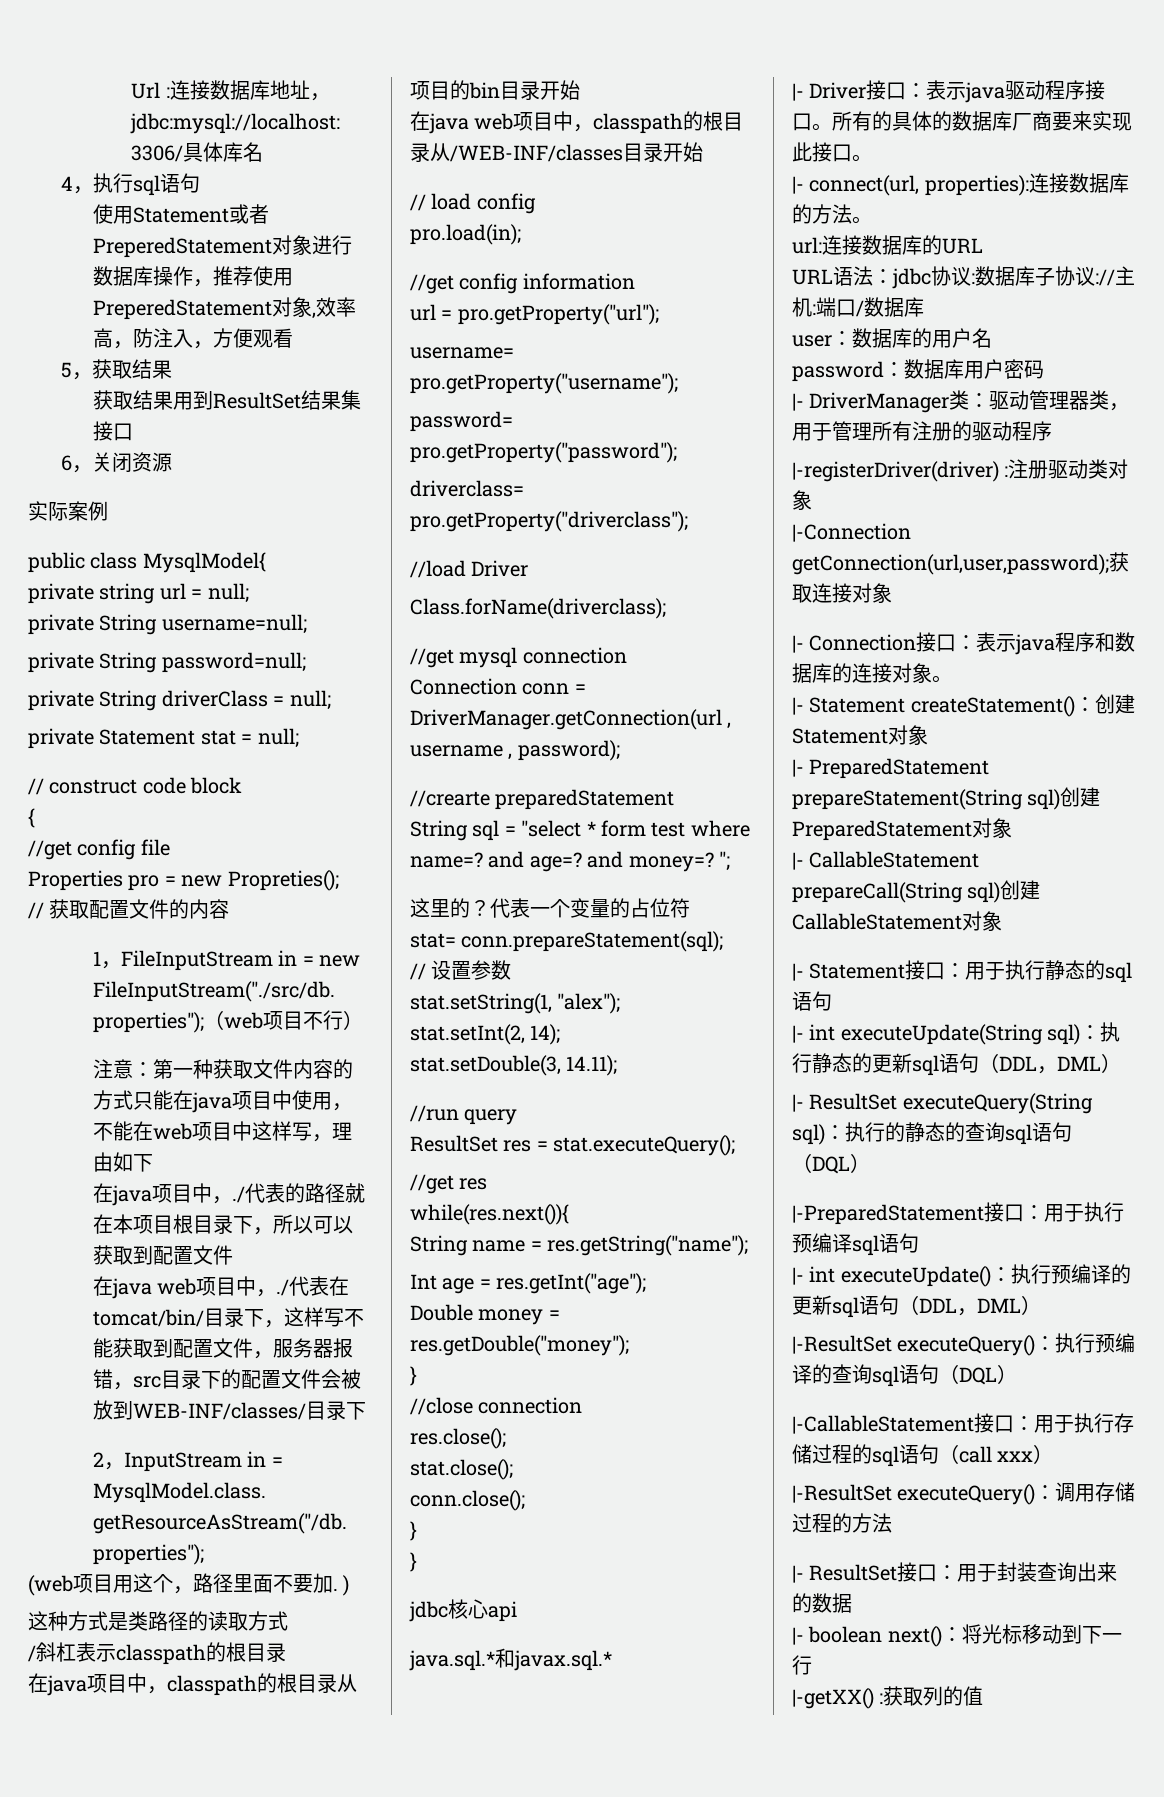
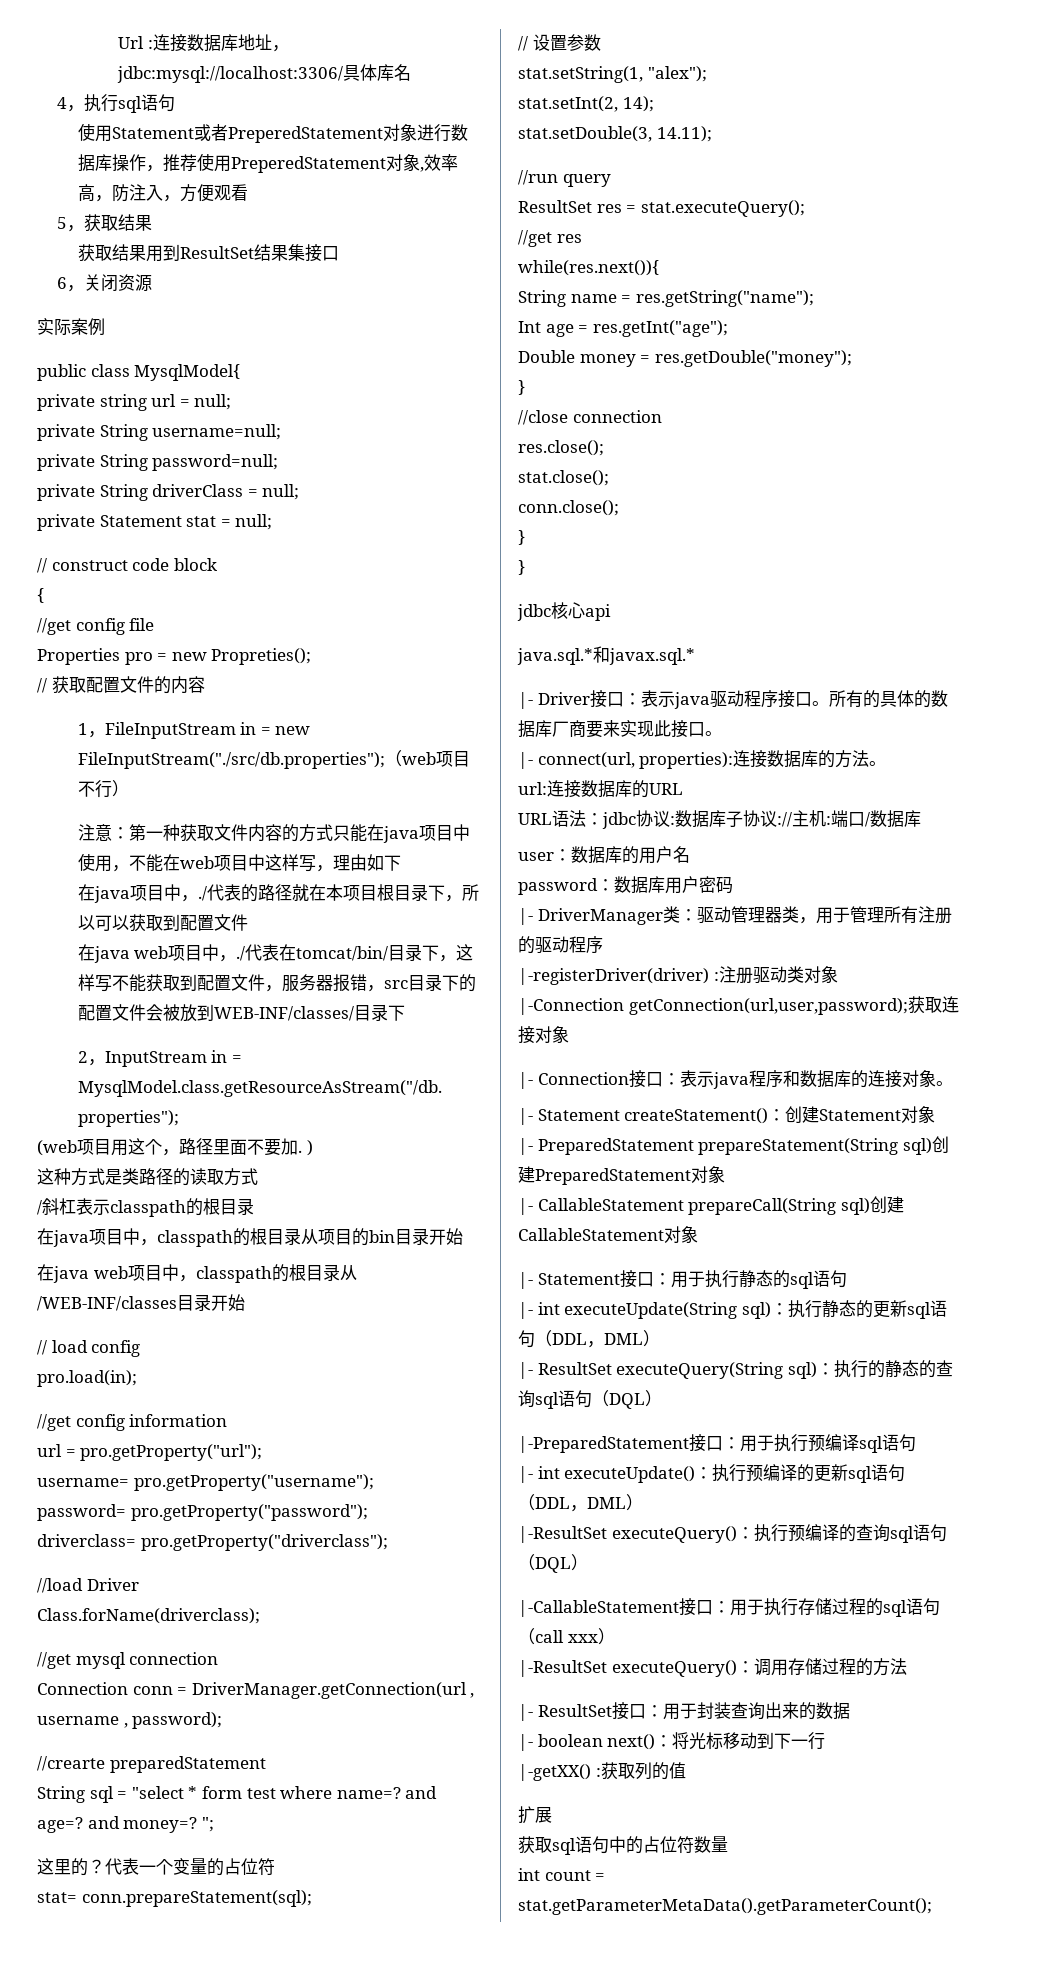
+ 扩展
+ 获取sql语句中的占位符数量
+ int count = stat.getParameterMetaData().getParameterCount();

